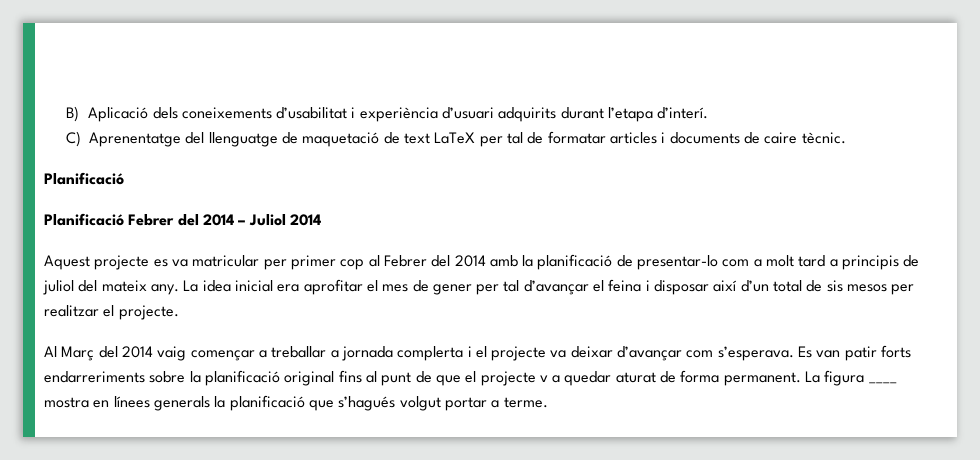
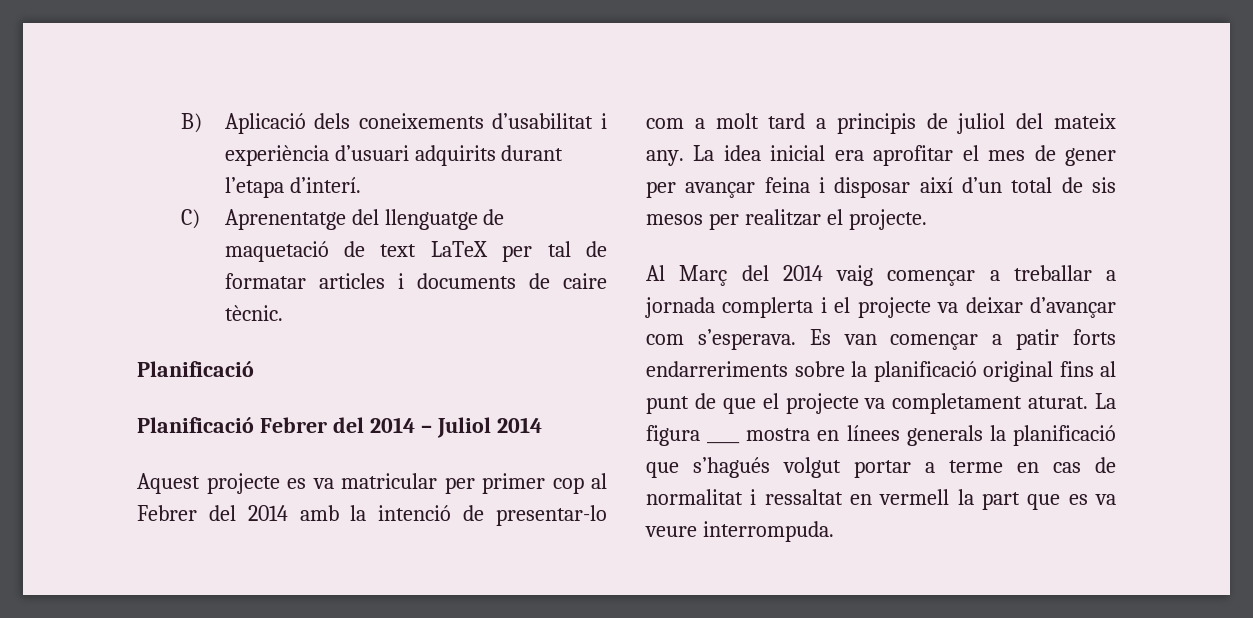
- Aquest projecte es va matricular per primer cop al Febrer del 2014 amb la planificació de presentar-lo com a molt tard a principis de juliol del mateix any.
+ Aquest projecte es va matricular per primer cop al Febrer del 2014 amb la intenció de presentar-lo com a molt tard a principis de juliol del mateix any.
- La idea inicial era aprofitar el mes de gener per tal d’avançar el feina i disposar així d’un total de sis mesos per realitzar el projecte.
+ La idea inicial era aprofitar el mes de gener per avançar feina i disposar així d’un total de sis mesos per realitzar el projecte.
- Es van patir forts endarreriments sobre la planificació original fins al punt de que el projecte v a quedar aturat de forma permanent.
+ Es van començar a patir forts endarreriments sobre la planificació original fins al punt de que el projecte va completament aturat.
- La figura ____ mostra en línees generals la planificació que s’hagués volgut portar a terme.
+ La figura ____ mostra en línees generals la planificació que s’hagués volgut portar a terme en cas de normalitat i ressaltat en vermell la part que es va veure interrompuda.

